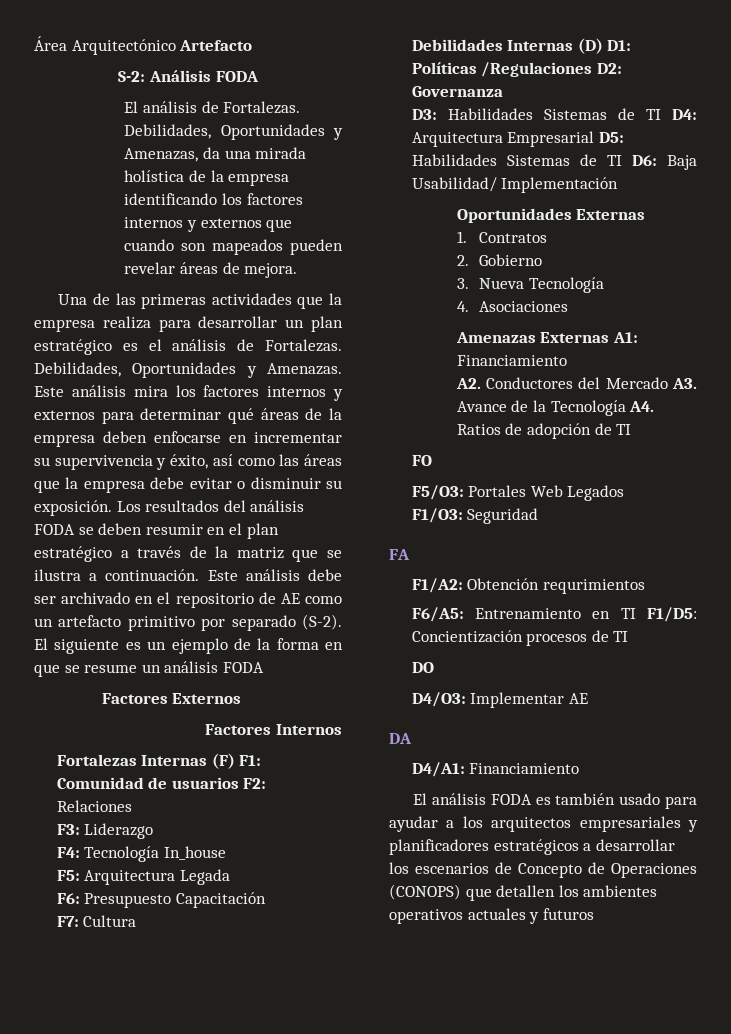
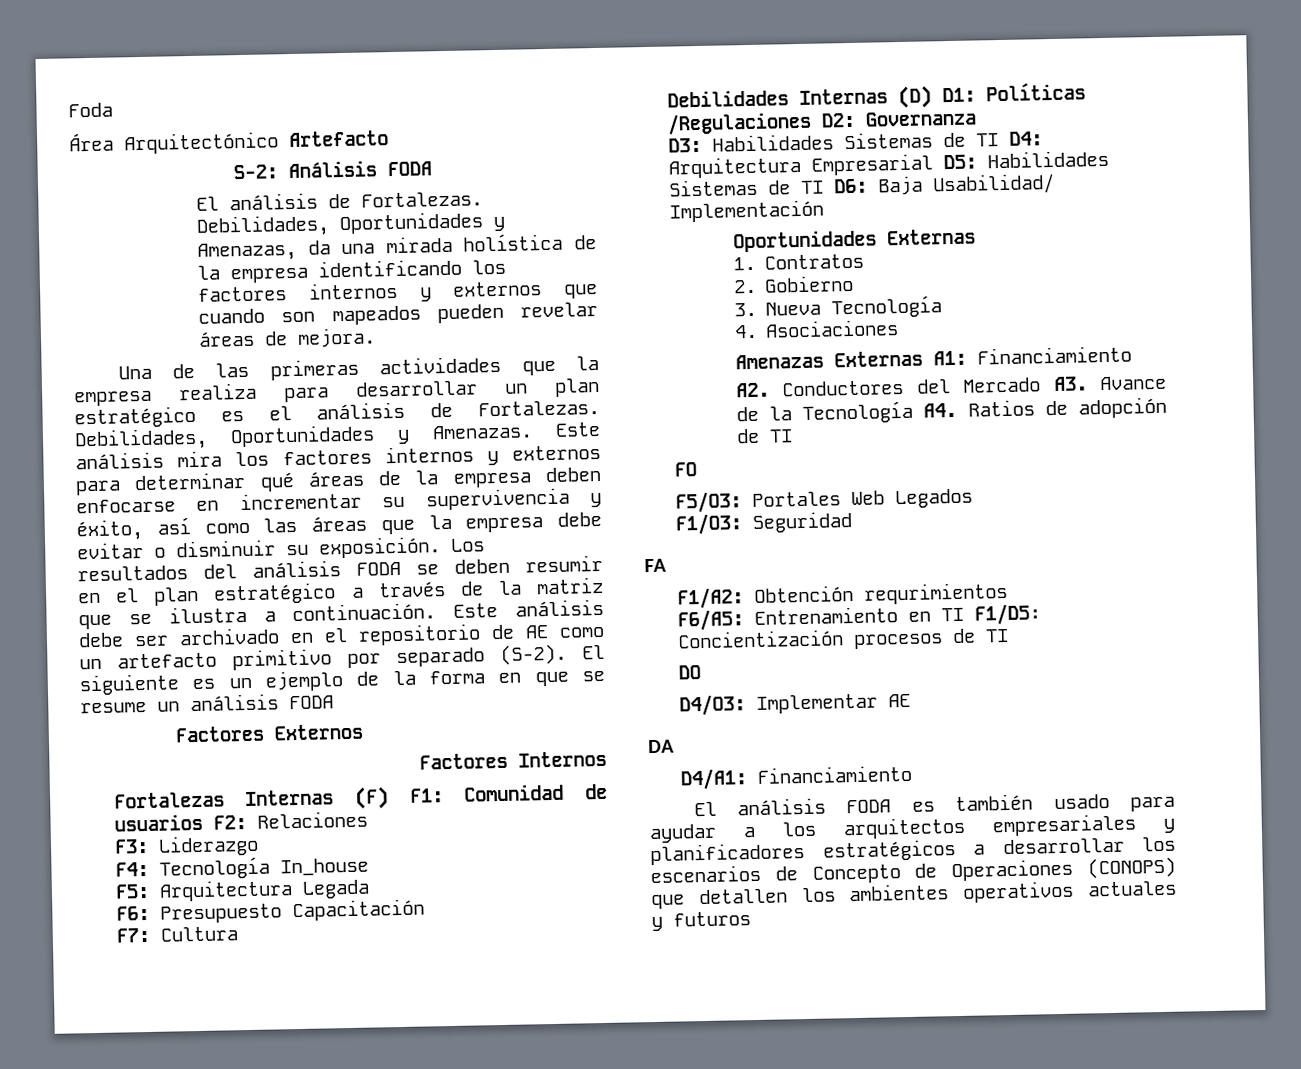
+ Foda

